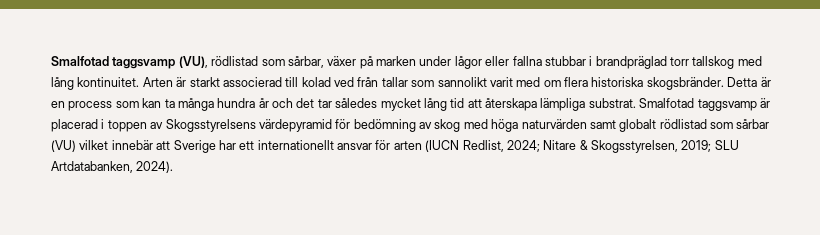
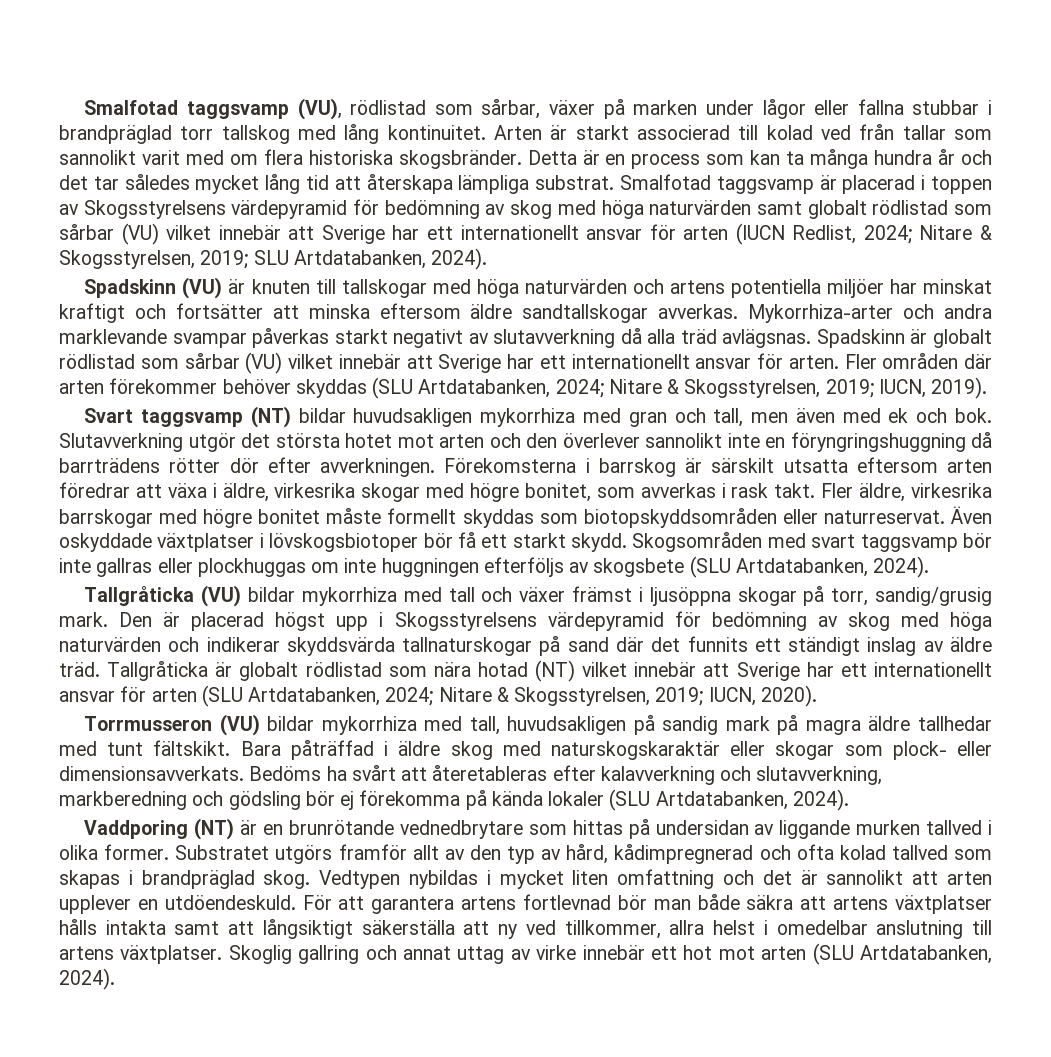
+ Spadskinn (VU) är knuten till tallskogar med höga naturvärden och artens potentiella miljöer har minskat kraftigt och fortsätter att minska eftersom äldre sandtallskogar avverkas. Mykorrhiza-arter och andra marklevande svampar påverkas starkt negativt av slutavverkning då alla träd avlägsnas. Spadskinn är globalt rödlistad som sårbar (VU) vilket innebär att Sverige har ett internationellt ansvar för arten. Fler områden där arten förekommer behöver skyddas (SLU Artdatabanken, 2024; Nitare & Skogsstyrelsen, 2019; IUCN, 2019).
+ Svart taggsvamp (NT) bildar huvudsakligen mykorrhiza med gran och tall, men även med ek och bok. Slutavverkning utgör det största hotet mot arten och den överlever sannolikt inte en föryngringshuggning då barrträdens rötter dör efter avverkningen. Förekomsterna i barrskog är särskilt utsatta eftersom arten föredrar att växa i äldre, virkesrika skogar med högre bonitet, som avverkas i rask takt. Fler äldre, virkesrika barrskogar med högre bonitet måste formellt skyddas som biotopskyddsområden eller naturreservat. Även oskyddade växtplatser i lövskogsbiotoper bör få ett starkt skydd. Skogsområden med svart taggsvamp bör inte gallras eller plockhuggas om inte huggningen efterföljs av skogsbete (SLU Artdatabanken, 2024).
+ Tallgråticka (VU) bildar mykorrhiza med tall och växer främst i ljusöppna skogar på torr, sandig/grusig mark. Den är placerad högst upp i Skogsstyrelsens värdepyramid för bedömning av skog med höga naturvärden och indikerar skyddsvärda tallnaturskogar på sand där det funnits ett ständigt inslag av äldre träd. Tallgråticka är globalt rödlistad som nära hotad (NT) vilket innebär att Sverige har ett internationellt ansvar för arten (SLU Artdatabanken, 2024; Nitare & Skogsstyrelsen, 2019; IUCN, 2020).
+ Torrmusseron (VU) bildar mykorrhiza med tall, huvudsakligen på sandig mark på magra äldre tallhedar med tunt fältskikt. Bara påträffad i äldre skog med naturskogskaraktär eller skogar som plock- eller dimensionsavverkats. Bedöms ha svårt att återetableras efter kalavverkning och slutavverkning, markberedning och gödsling bör ej förekomma på kända lokaler (SLU Artdatabanken, 2024).
+ Vaddporing (NT) är en brunrötande vednedbrytare som hittas på undersidan av liggande murken tallved i olika former. Substratet utgörs framför allt av den typ av hård, kådimpregnerad och ofta kolad tallved som skapas i brandpräglad skog. Vedtypen nybildas i mycket liten omfattning och det är sannolikt att arten upplever en utdöendeskuld. För att garantera artens fortlevnad bör man både säkra att artens växtplatser hålls intakta samt att långsiktigt säkerställa att ny ved tillkommer, allra helst i omedelbar anslutning till artens växtplatser. Skoglig gallring och annat uttag av virke innebär ett hot mot arten (SLU Artdatabanken, 2024).

